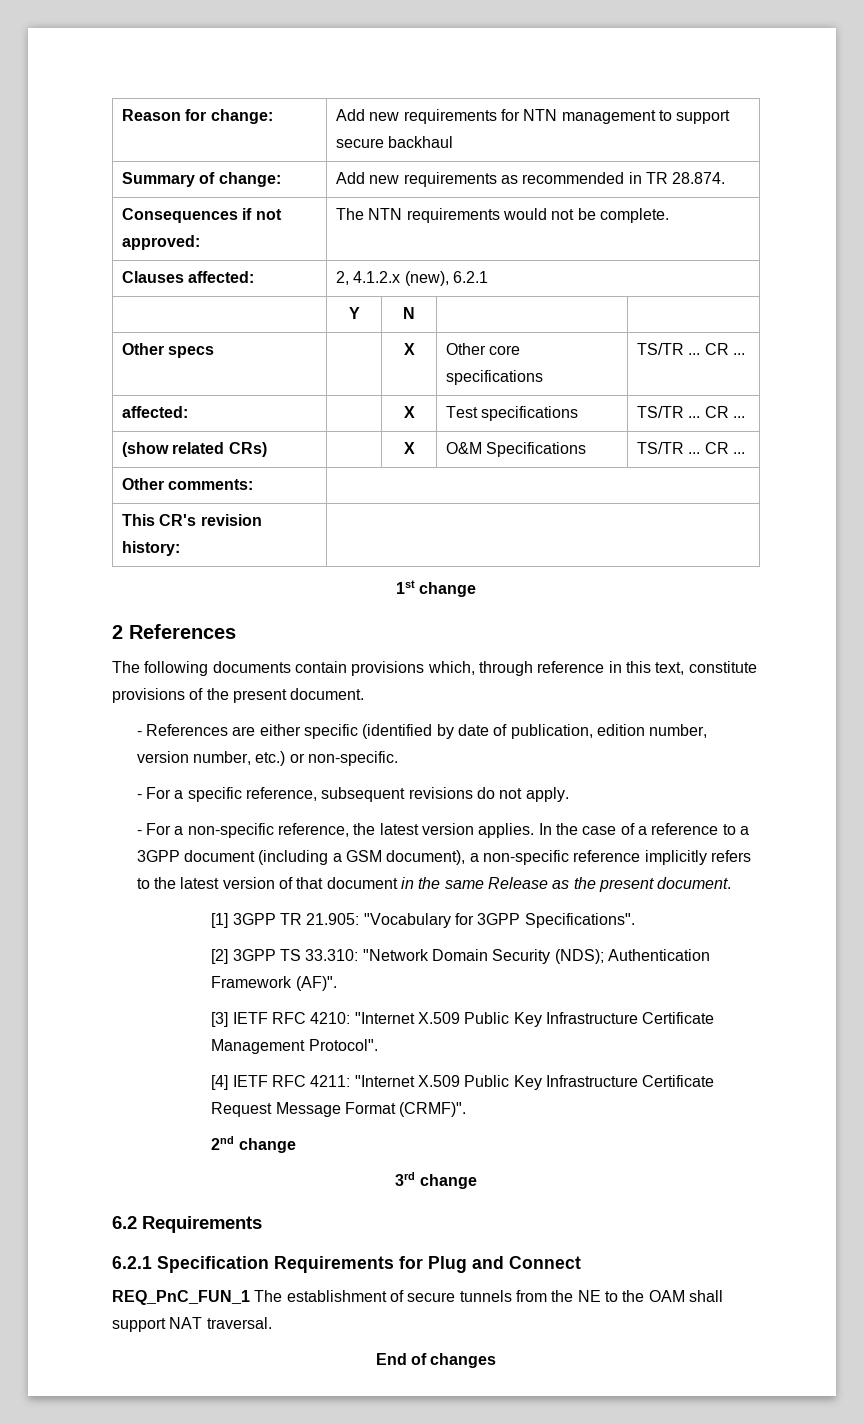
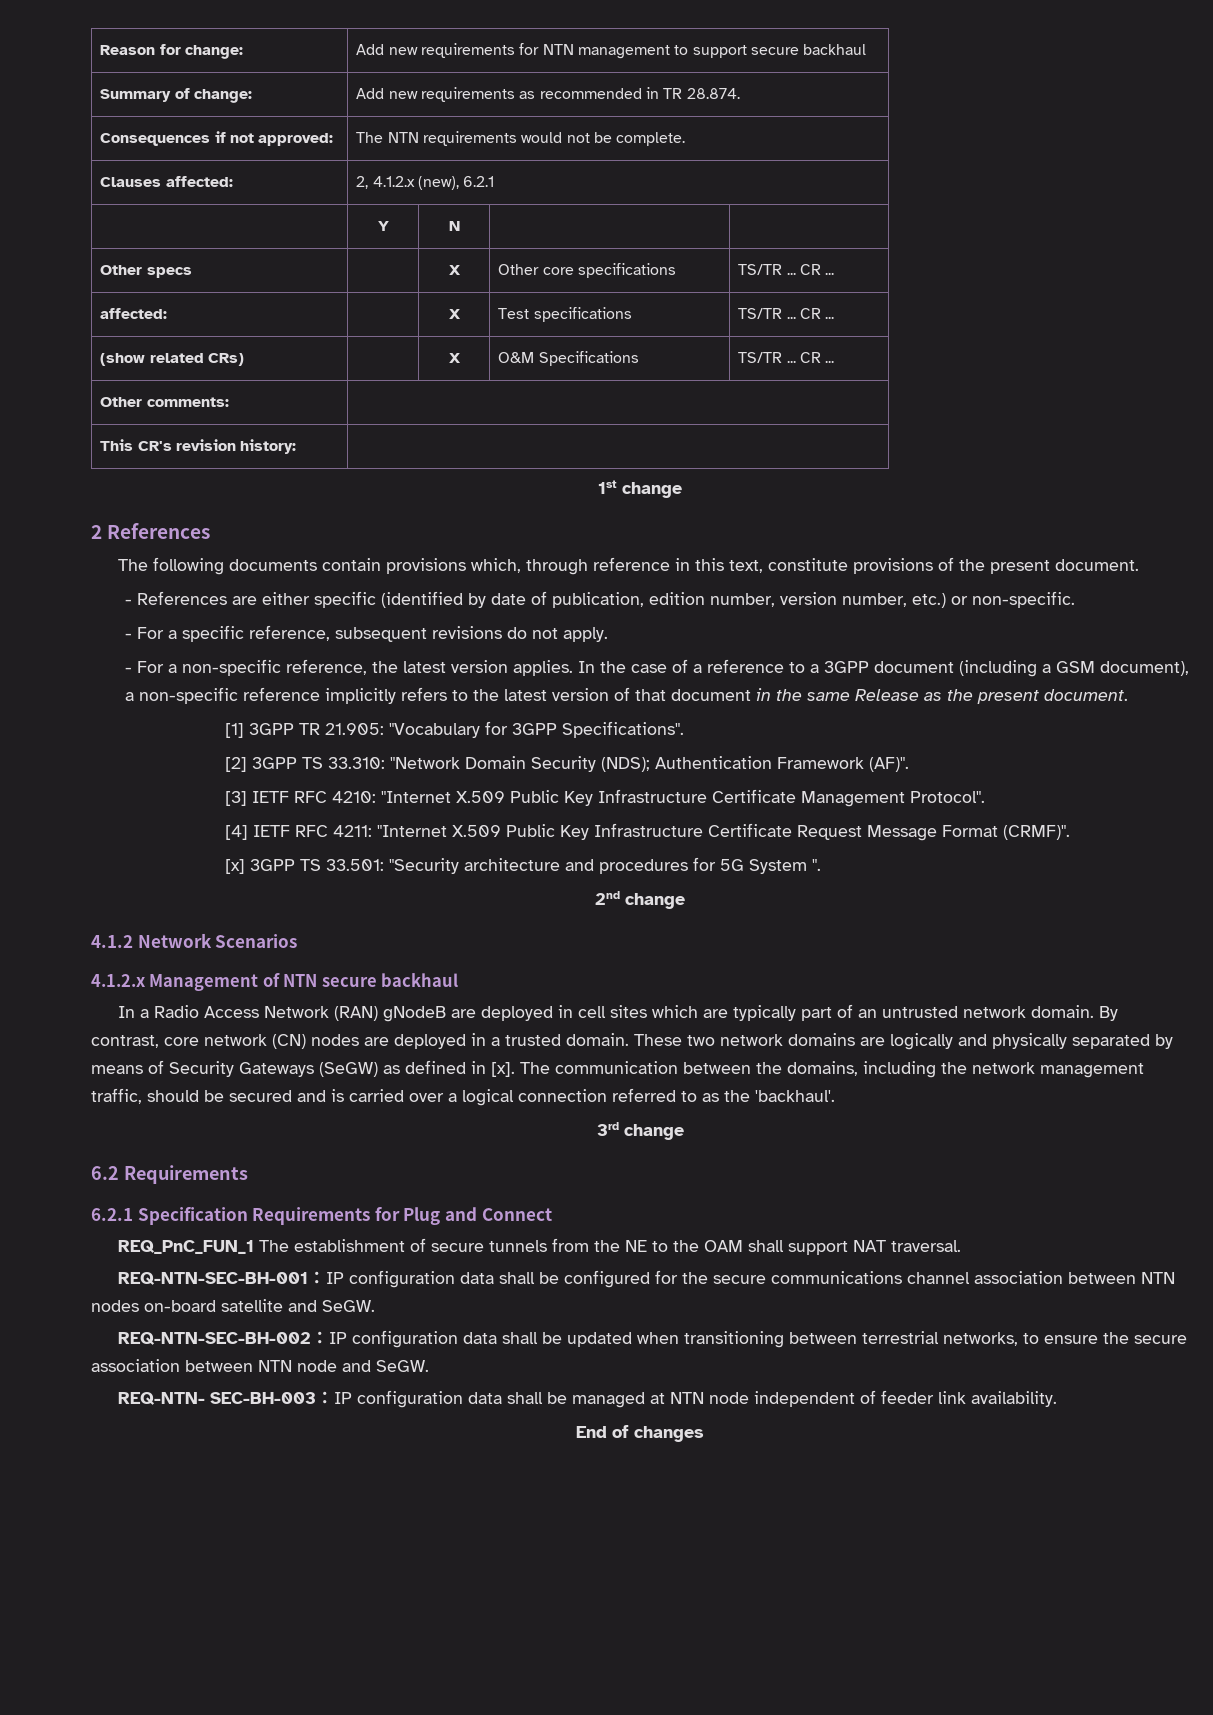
+ [x] 3GPP TS 33.501: "Security architecture and procedures for 5G System ".
  2nd change
+ 4.1.2 Network Scenarios
+ 4.1.2.x Management of NTN secure backhaul
+ In a Radio Access Network (RAN) gNodeB are deployed in cell sites which are typically part of an untrusted network domain. By contrast, core network (CN) nodes are deployed in a trusted domain. These two network domains are logically and physically separated by means of Security Gateways (SeGW) as defined in [x]. The communication between the domains, including the network management traffic, should be secured and is carried over a logical connection referred to as the 'backhaul'.
+ REQ-NTN-SEC-BH-001：IP configuration data shall be configured for the secure communications channel association between NTN nodes on-board satellite and SeGW.
+ REQ-NTN-SEC-BH-002：IP configuration data shall be updated when transitioning between terrestrial networks, to ensure the secure association between NTN node and SeGW.
+ REQ-NTN- SEC-BH-003：IP configuration data shall be managed at NTN node independent of feeder link availability.

